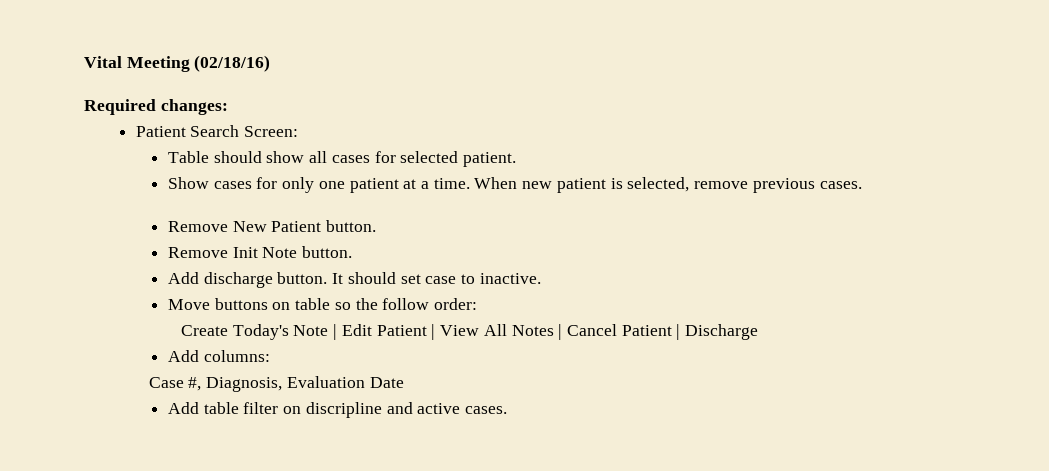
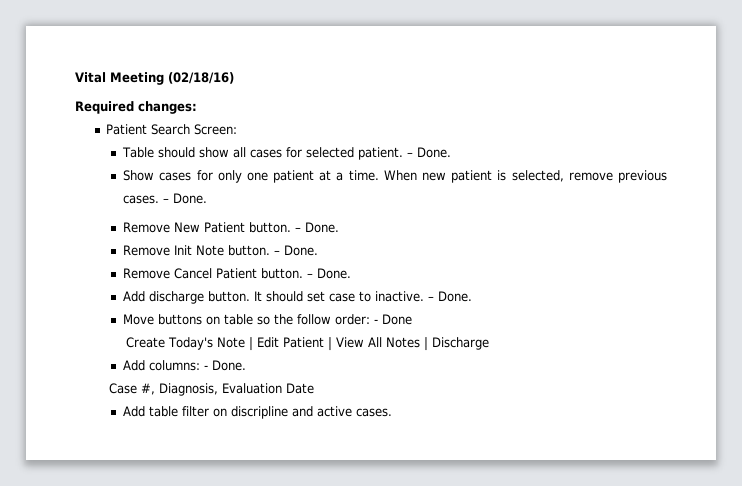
- Table should show all cases for selected patient.
+ Table should show all cases for selected patient. – Done.
- When new patient is selected, remove previous cases.
+ When new patient is selected, remove previous cases. – Done.
- Remove New Patient button.
+ Remove New Patient button. – Done.
- Remove Init Note button.
+ Remove Init Note button. – Done.
+ Remove Cancel Patient button. – Done.
- It should set case to inactive.
+ It should set case to inactive. – Done.
- Move buttons on table so the follow order:
+ Move buttons on table so the follow order: - Done
- Create Today's Note | Edit Patient | View All Notes | Cancel Patient | Discharge
+ Create Today's Note | Edit Patient | View All Notes | Discharge
- Add columns:
+ Add columns: - Done.

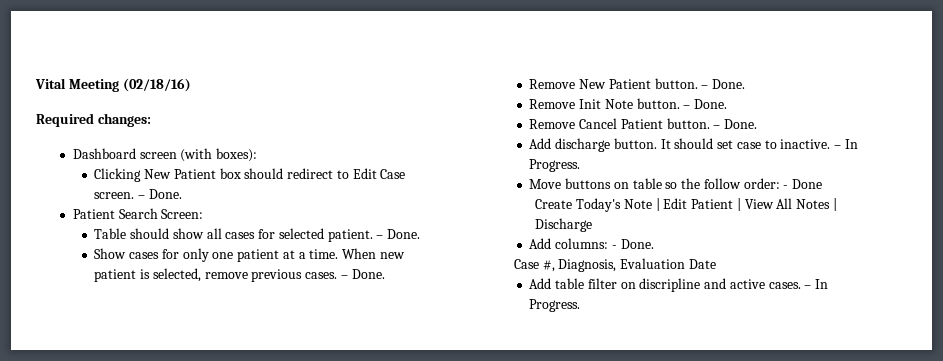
+ Dashboard screen (with boxes):
+ Clicking New Patient box should redirect to Edit Case screen. – Done.
- It should set case to inactive. – Done.
+ It should set case to inactive. – In Progress.
- Add table filter on discripline and active cases.
+ Add table filter on discripline and active cases. – In Progress.

